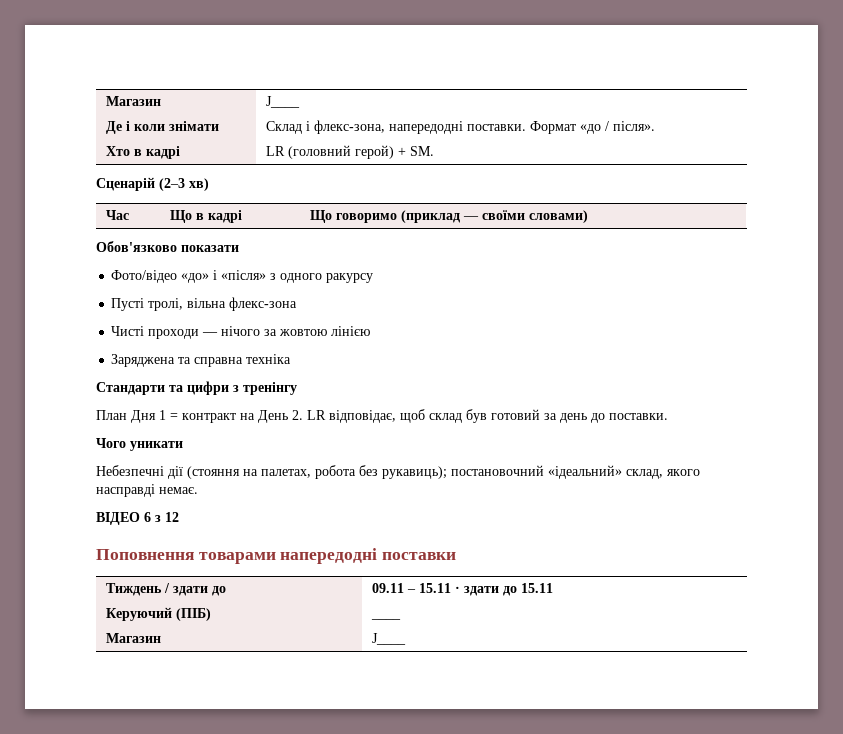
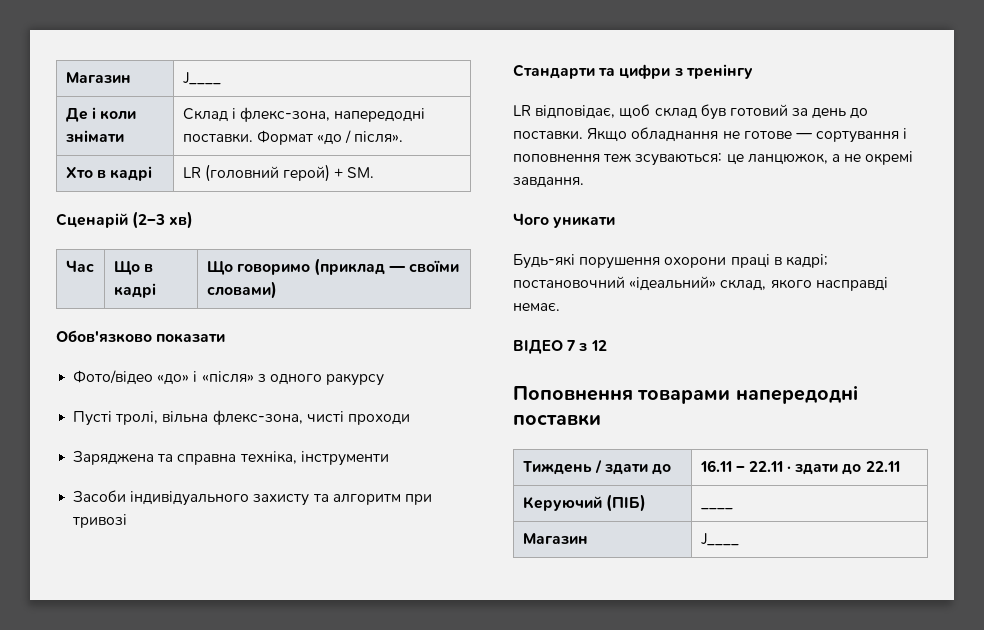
- Пусті тролі, вільна флекс-зона
- Чисті проходи — нічого за жовтою лінією
- Заряджена та справна техніка
+ Пусті тролі, вільна флекс-зона, чисті проходи
+ Заряджена та справна техніка, інструменти
+ Засоби індивідуального захисту та алгоритм при тривозі
- План Дня 1 = контракт на День 2. LR відповідає, щоб склад був готовий за день до поставки.
+ LR відповідає, щоб склад був готовий за день до поставки. Якщо обладнання не готове — сортування і поповнення теж зсуваються: це ланцюжок, а не окремі завдання.
  Чого уникати
- Небезпечні дії (стояння на палетах, робота без рукавиць); постановочний «ідеальний» склад, якого насправді немає.
+ Будь-які порушення охорони праці в кадрі; постановочний «ідеальний» склад, якого насправді немає.
- ВІДЕО 6 з 12
+ ВІДЕО 7 з 12
- Тиждень / здати до | 09.11 – 15.11 · здати до 15.11
+ Тиждень / здати до | 16.11 – 22.11 · здати до 22.11

